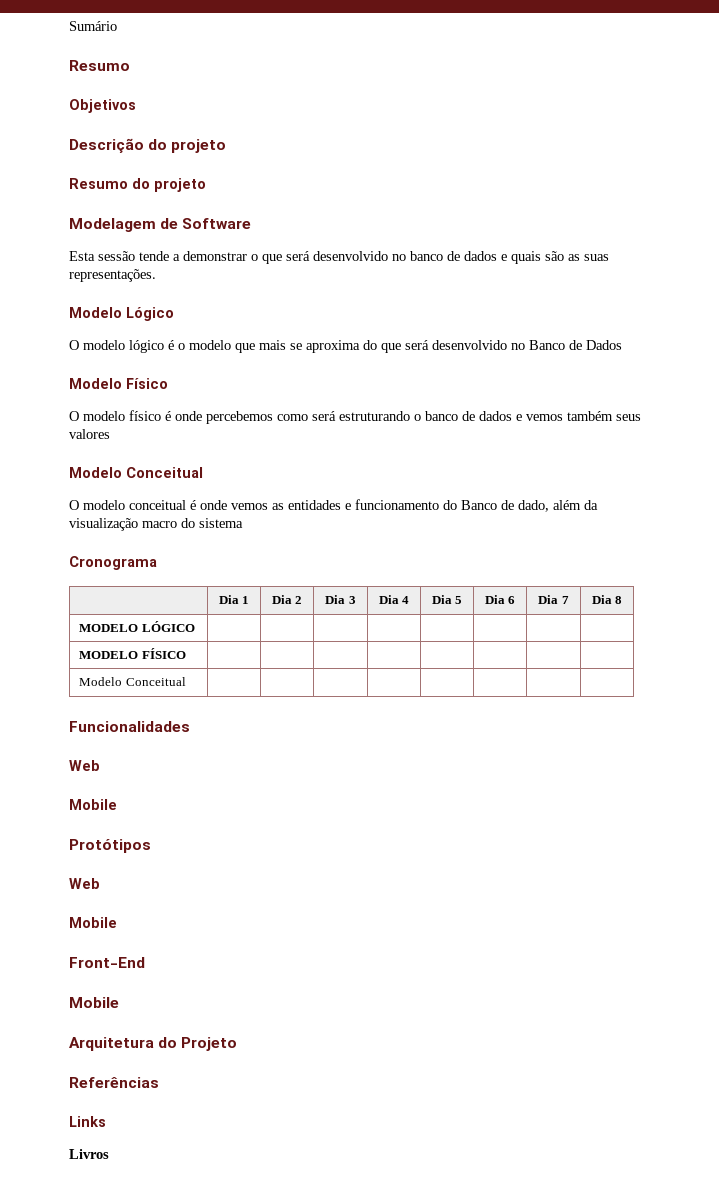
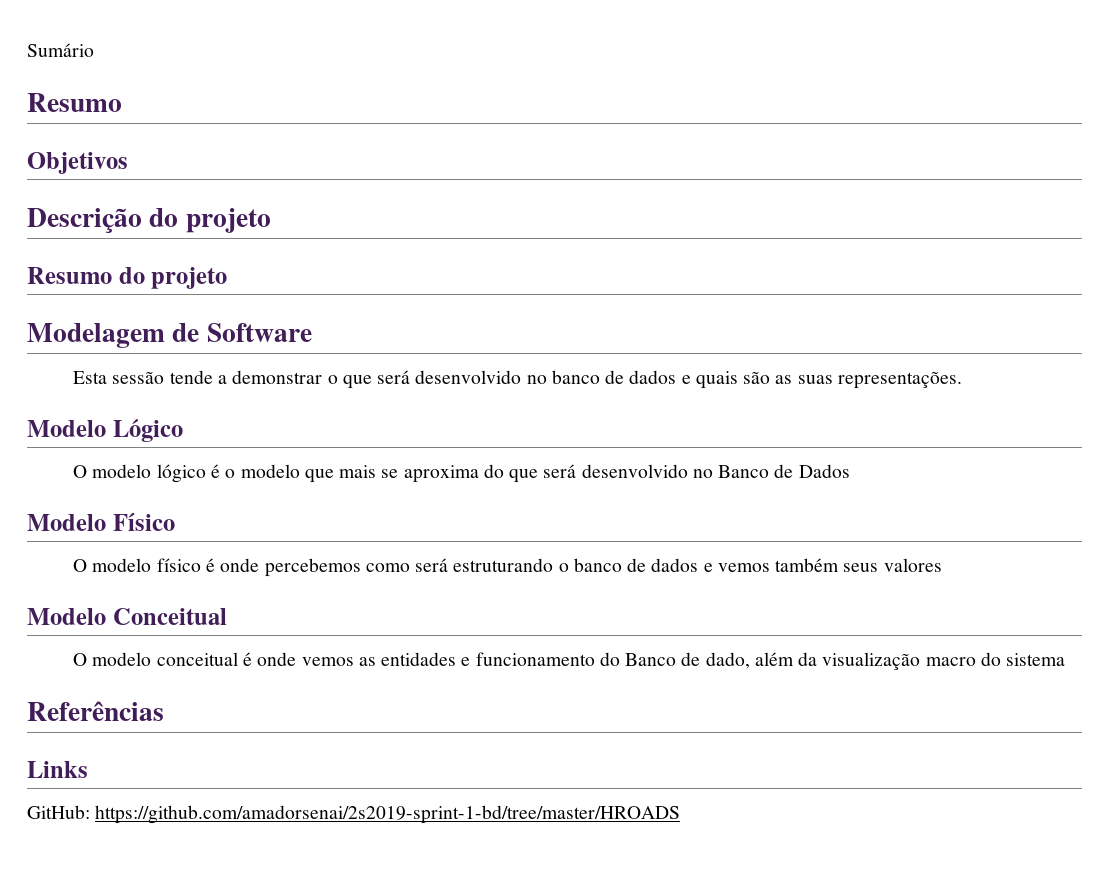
- Cronograma
- | Dia 1 | Dia 2 | Dia 3 | Dia 4 | Dia 5 | Dia 6 | Dia 7 | Dia 8
- MODELO LÓGICO | | | | | | | |
- MODELO FÍSICO | | | | | | | |
- Modelo Conceitual | | | | | | | |
- Funcionalidades
- Web
- Mobile
- Protótipos
- Web
- Mobile
- Front-End
- Mobile
- Arquitetura do Projeto
- Livros
+ GitHub: https://github.com/amadorsenai/2s2019-sprint-1-bd/tree/master/HROADS

